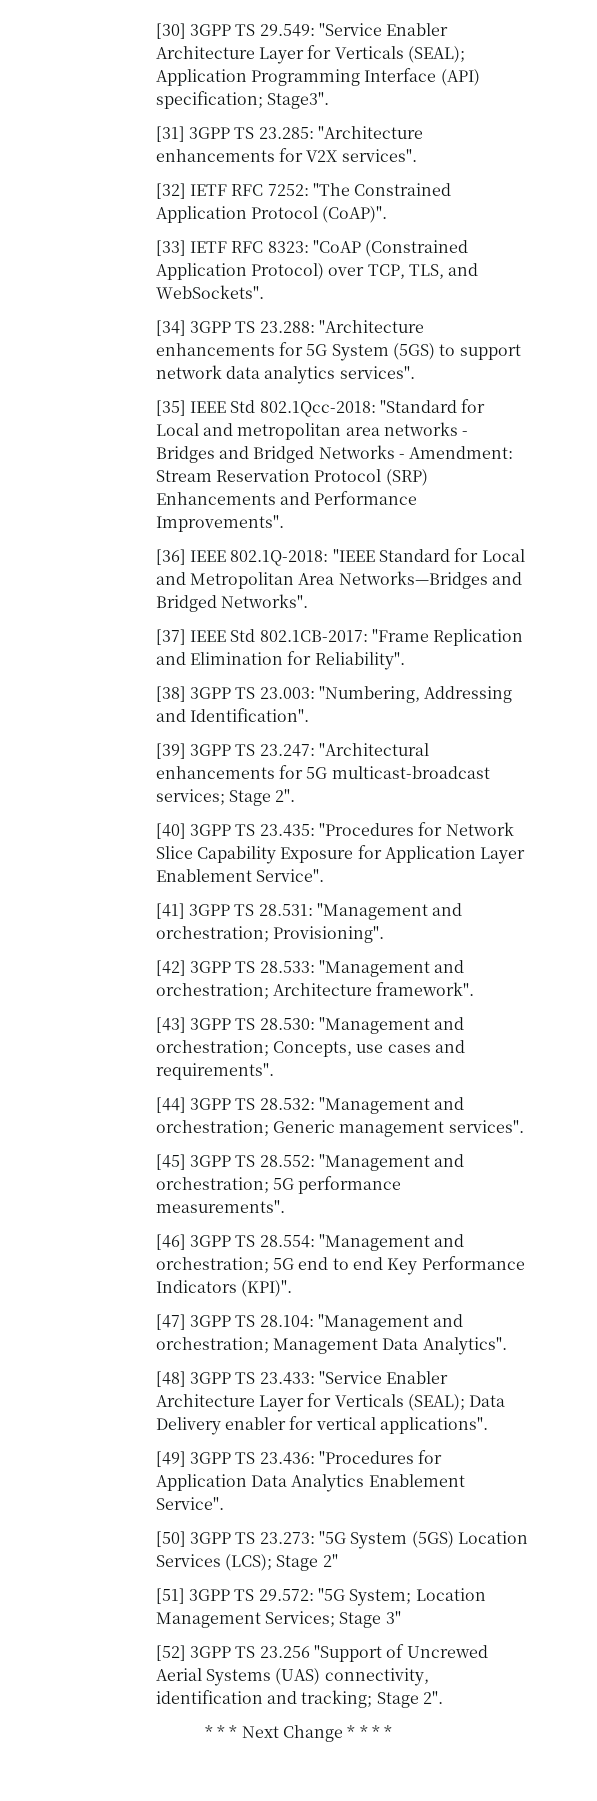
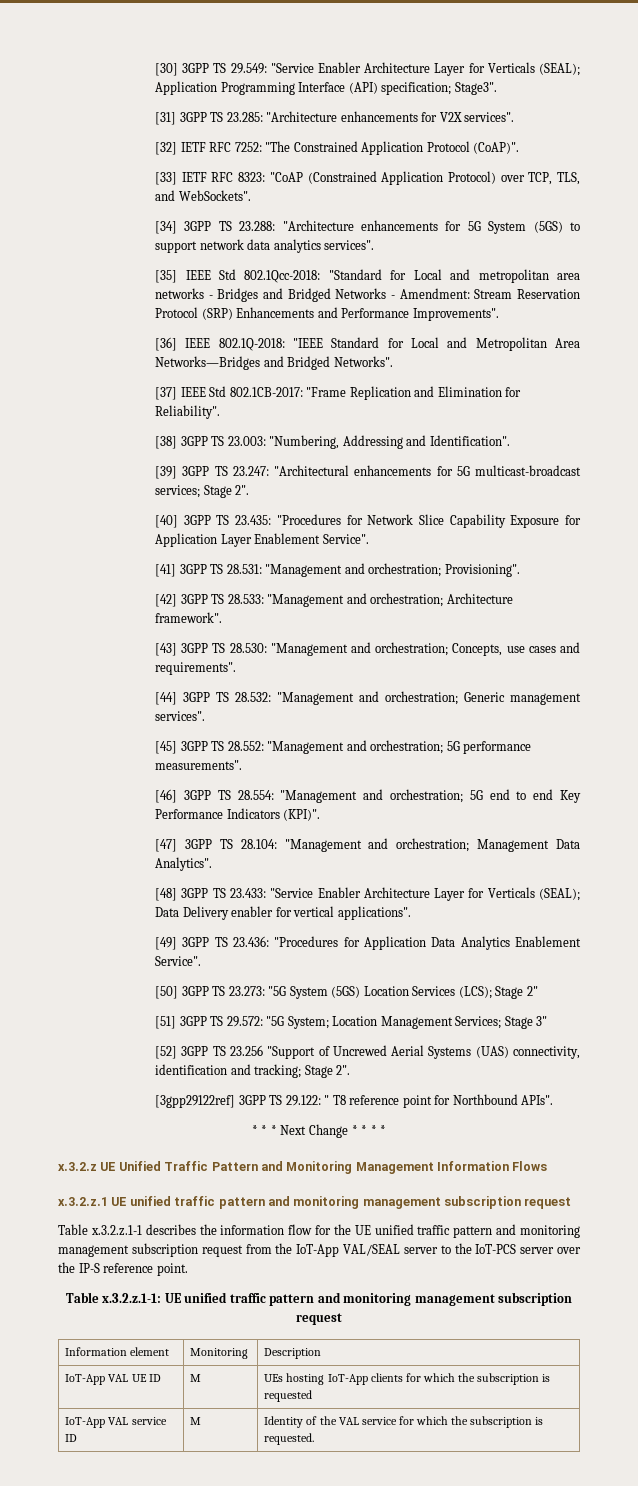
+ [3gpp29122ref] 3GPP TS 29.122: " T8 reference point for Northbound APIs".
+ x.3.2.z UE Unified Traffic Pattern and Monitoring Management Information Flows
+ x.3.2.z.1 UE unified traffic pattern and monitoring management subscription request
+ Table x.3.2.z.1-1 describes the information flow for the UE unified traffic pattern and monitoring management subscription request from the IoT-App VAL/SEAL server to the IoT-PCS server over the IP-S reference point.
+ Table x.3.2.z.1-1: UE unified traffic pattern and monitoring management subscription request
+ Information element | Monitoring | Description
+ IoT-App VAL UE ID | M | UEs hosting IoT-App clients for which the subscription is requested
+ IoT-App VAL service ID | M | Identity of the VAL service for which the subscription is requested.

